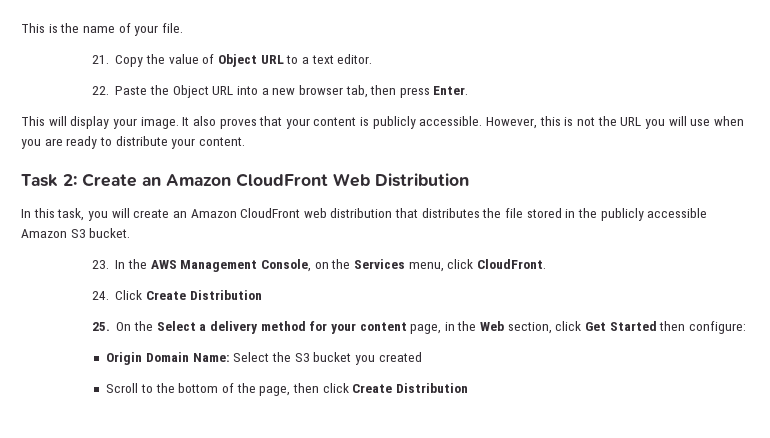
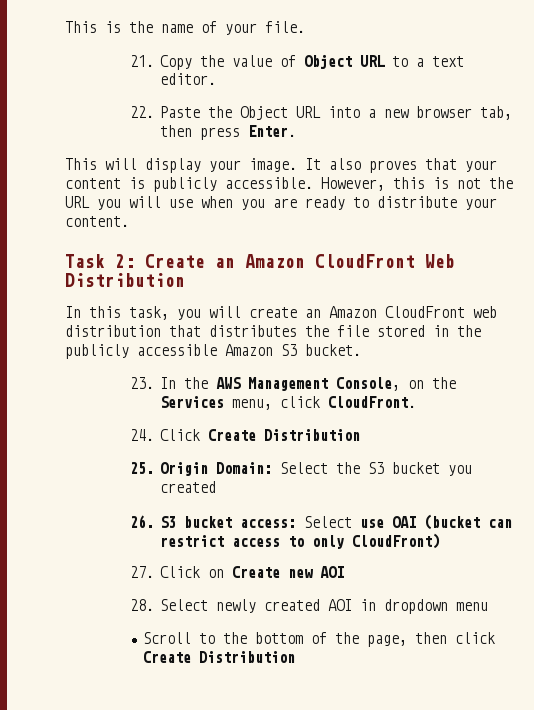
- 25. On the Select a delivery method for your content page, in the Web section, click Get Started then configure:
- Origin Domain Name: Select the S3 bucket you created
+ 25. Origin Domain: Select the S3 bucket you created
+ 26. S3 bucket access: Select use OAI (bucket can restrict access to only CloudFront)
+ 27. Click on Create new AOI
+ 28. Select newly created AOI in dropdown menu

